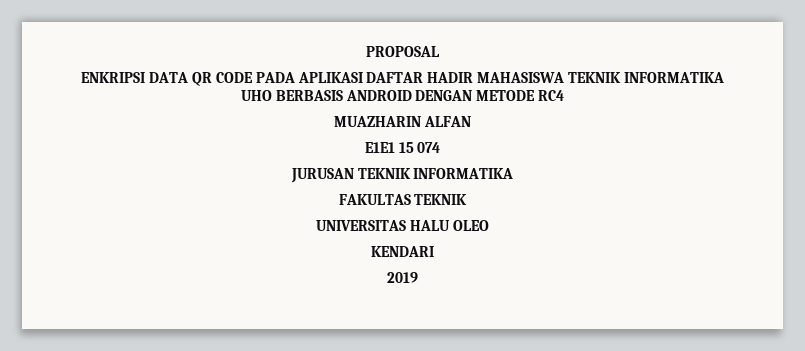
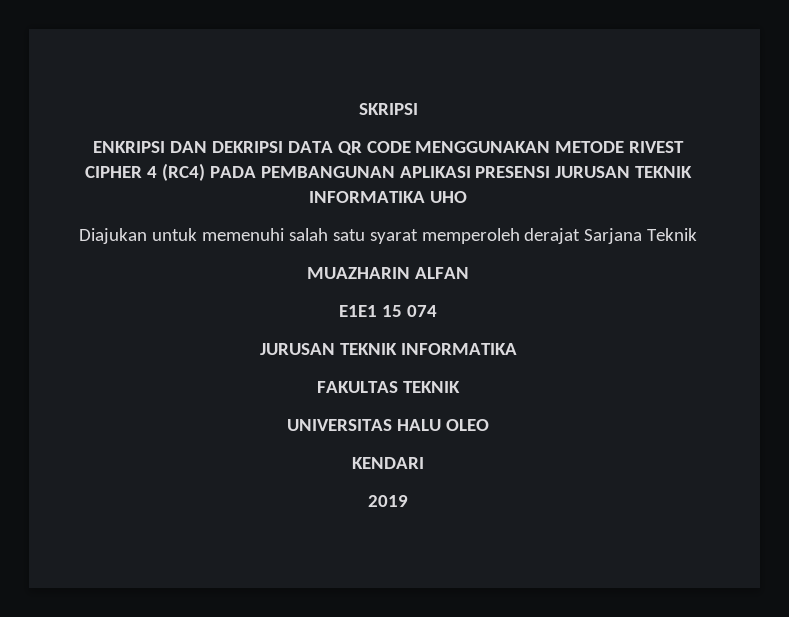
- PROPOSAL
+ SKRIPSI
- ENKRIPSI DATA QR CODE PADA APLIKASI DAFTAR HADIR MAHASISWA TEKNIK INFORMATIKA UHO BERBASIS ANDROID DENGAN METODE RC4
+ ENKRIPSI DAN DEKRIPSI DATA QR CODE MENGGUNAKAN METODE RIVEST CIPHER 4 (RC4) PADA PEMBANGUNAN APLIKASI PRESENSI JURUSAN TEKNIK INFORMATIKA UHO
+ Diajukan untuk memenuhi salah satu syarat memperoleh derajat Sarjana Teknik

